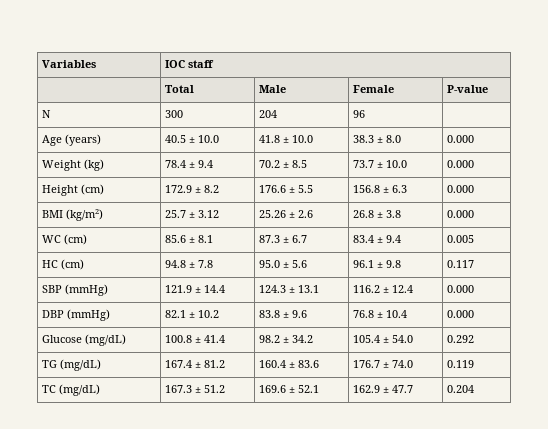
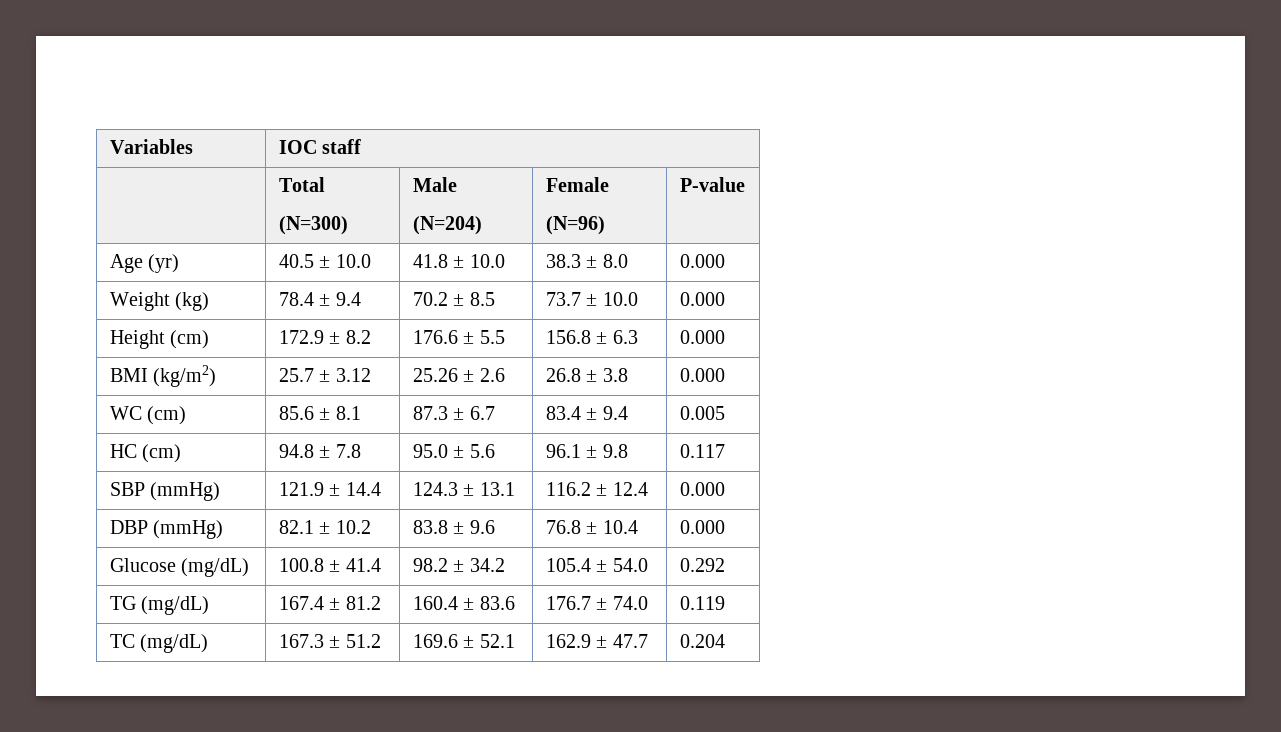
- | Total | Male | Female | P-value
+ | Total
+ (N=300) | Male
+ (N=204) | Female
+ (N=96) | P-value
- N | 300 | 204 | 96 |
- Age (years) | 40.5 ± 10.0 | 41.8 ± 10.0 | 38.3 ± 8.0 | 0.000
+ Age (yr) | 40.5 ± 10.0 | 41.8 ± 10.0 | 38.3 ± 8.0 | 0.000

